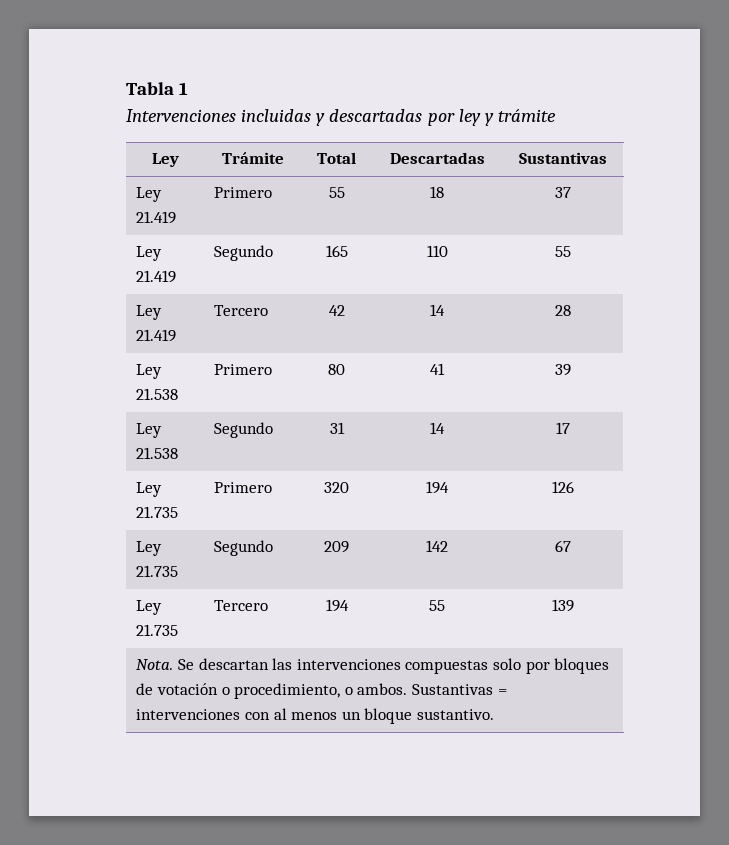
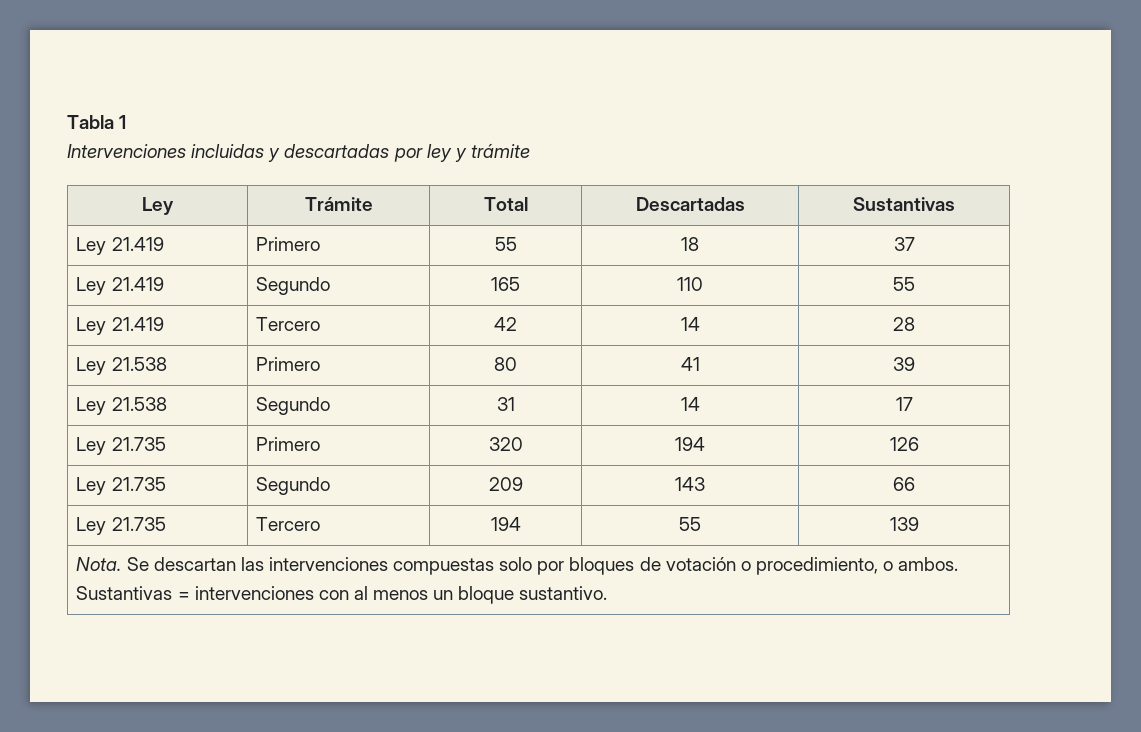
- Ley 21.735 | Segundo | 209 | 142 | 67
+ Ley 21.735 | Segundo | 209 | 143 | 66

